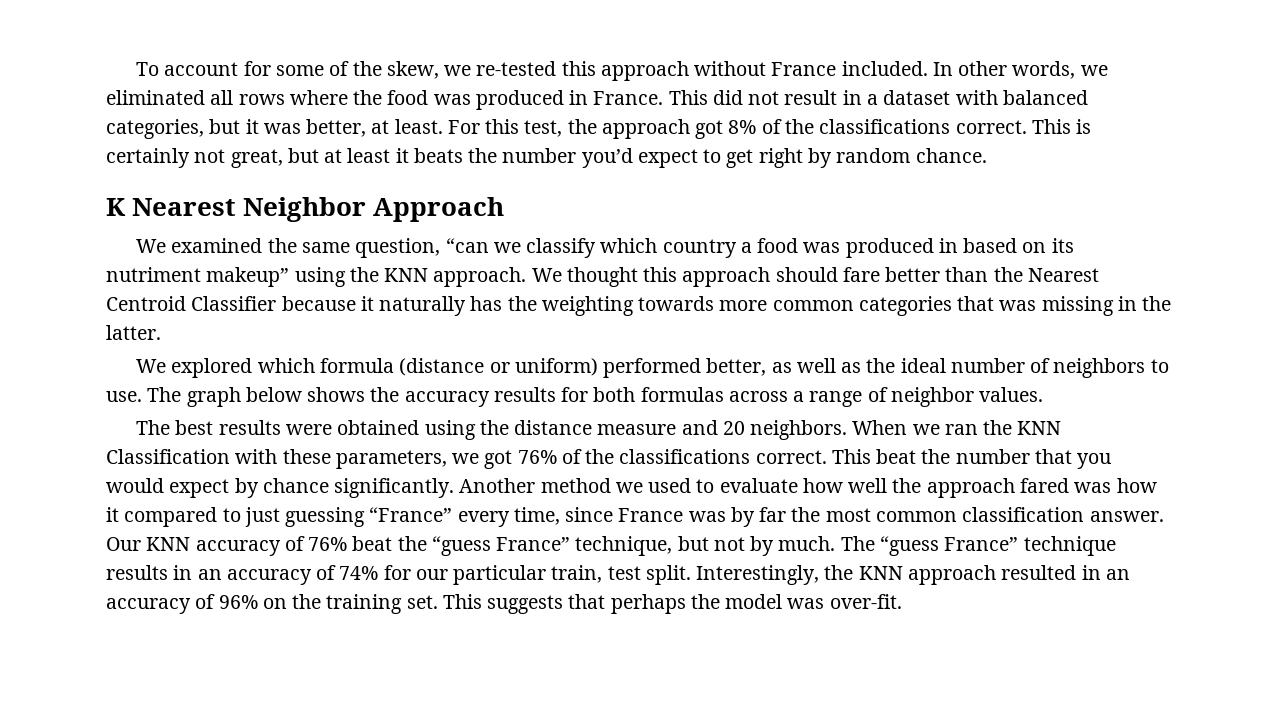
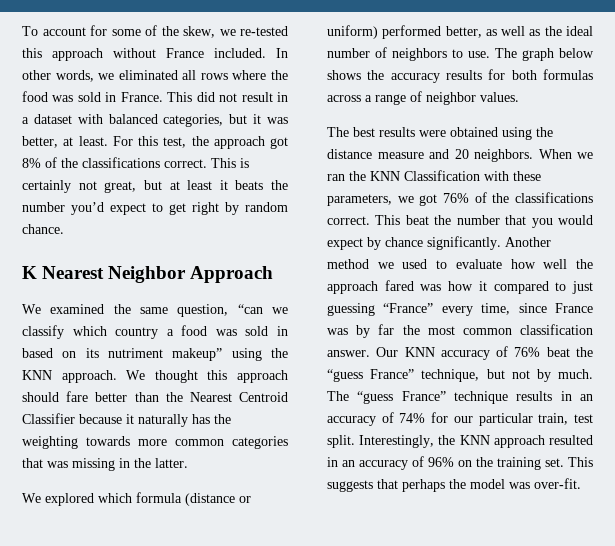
- In other words, we eliminated all rows where the food was produced in France.
+ In other words, we eliminated all rows where the food was sold in France.
- We examined the same question, “can we classify which country a food was produced in based on its nutriment makeup” using the KNN approach.
+ We examined the same question, “can we classify which country a food was sold in based on its nutriment makeup” using the KNN approach.

